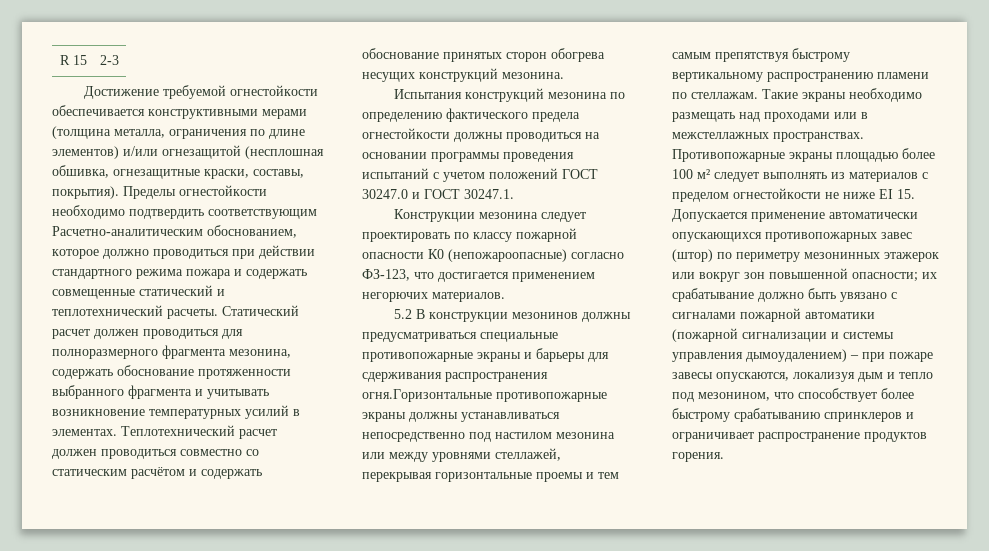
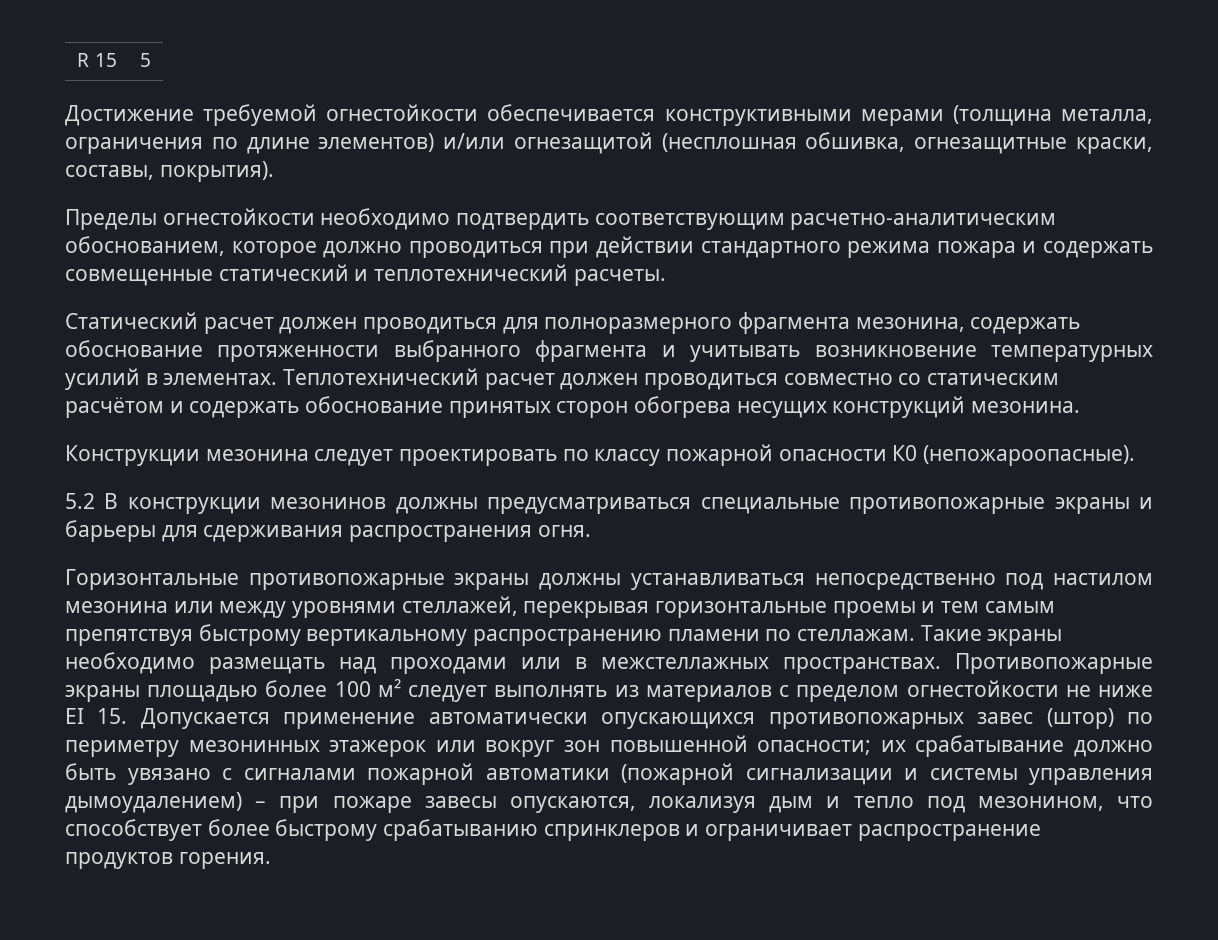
- R 15 | 2-3
+ R 15 | 5
- Достижение требуемой огнестойкости обеспечивается конструктивными мерами (толщина металла, ограничения по длине элементов) и/или огнезащитой (несплошная обшивка, огнезащитные краски, составы, покрытия). Пределы огнестойкости необходимо подтвердить соответствующим Расчетно-аналитическим обоснованием, которое должно проводиться при действии стандартного режима пожара и содержать совмещенные статический и теплотехнический расчеты. Статический расчет должен проводиться для полноразмерного фрагмента мезонина, содержать обоснование протяженности выбранного фрагмента и учитывать возникновение температурных усилий в элементах.
+ Достижение требуемой огнестойкости обеспечивается конструктивными мерами (толщина металла, ограничения по длине элементов) и/или огнезащитой (несплошная обшивка, огнезащитные краски, составы, покрытия).
+ Пределы огнестойкости необходимо подтвердить соответствующим расчетно-аналитическим обоснованием, которое должно проводиться при действии стандартного режима пожара и содержать совмещенные статический и теплотехнический расчеты.
+ Статический расчет должен проводиться для полноразмерного фрагмента мезонина, содержать обоснование протяженности выбранного фрагмента и учитывать возникновение температурных усилий в элементах.
- Испытания конструкций мезонина по определению фактического предела огнестойкости должны проводиться на основании программы проведения испытаний с учетом положений ГОСТ 30247.0 и ГОСТ 30247.1.
- Конструкции мезонина следует проектировать по классу пожарной опасности К0 (непожароопасные) согласно ФЗ-123, что достигается применением негорючих материалов.
+ Конструкции мезонина следует проектировать по классу пожарной опасности К0 (непожароопасные).
- 5.2 В конструкции мезонинов должны предусматриваться специальные противопожарные экраны и барьеры для сдерживания распространения огня.Горизонтальные противопожарные экраны должны устанавливаться непосредственно под настилом мезонина или между уровнями стеллажей, перекрывая горизонтальные проемы и тем самым препятствуя быстрому вертикальному распространению пламени по стеллажам.
+ 5.2 В конструкции мезонинов должны предусматриваться специальные противопожарные экраны и барьеры для сдерживания распространения огня.
+ Горизонтальные противопожарные экраны должны устанавливаться непосредственно под настилом мезонина или между уровнями стеллажей, перекрывая горизонтальные проемы и тем самым препятствуя быстрому вертикальному распространению пламени по стеллажам.

